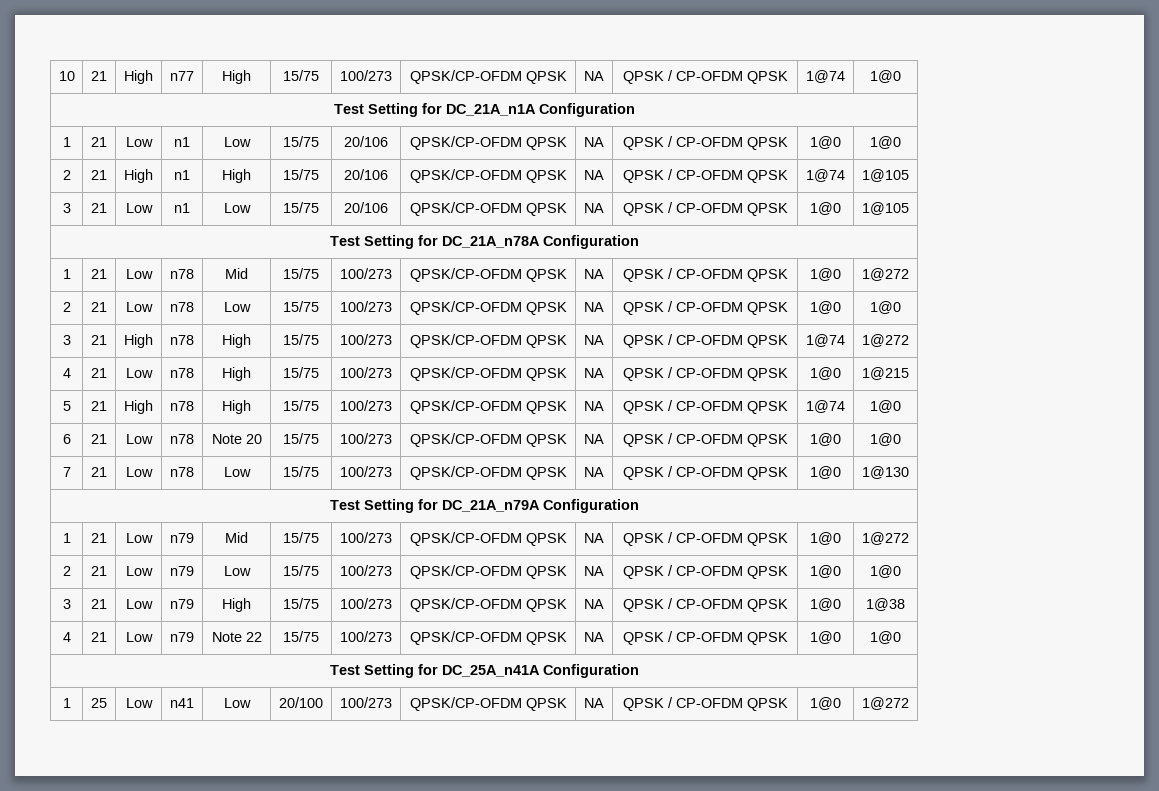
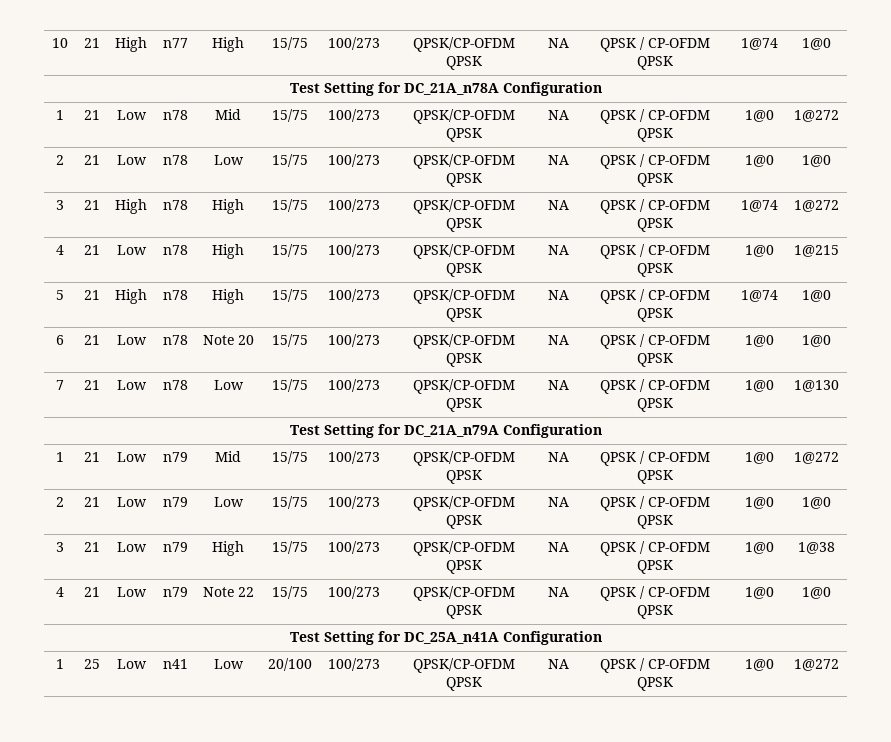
- Test Setting for DC_21A_n1A Configuration
- 1 | 21 | Low | n1 | Low | 15/75 | 20/106 | QPSK/CP-OFDM QPSK | NA | QPSK / CP-OFDM QPSK | 1@0 | 1@0
- 2 | 21 | High | n1 | High | 15/75 | 20/106 | QPSK/CP-OFDM QPSK | NA | QPSK / CP-OFDM QPSK | 1@74 | 1@105
- 3 | 21 | Low | n1 | Low | 15/75 | 20/106 | QPSK/CP-OFDM QPSK | NA | QPSK / CP-OFDM QPSK | 1@0 | 1@105

